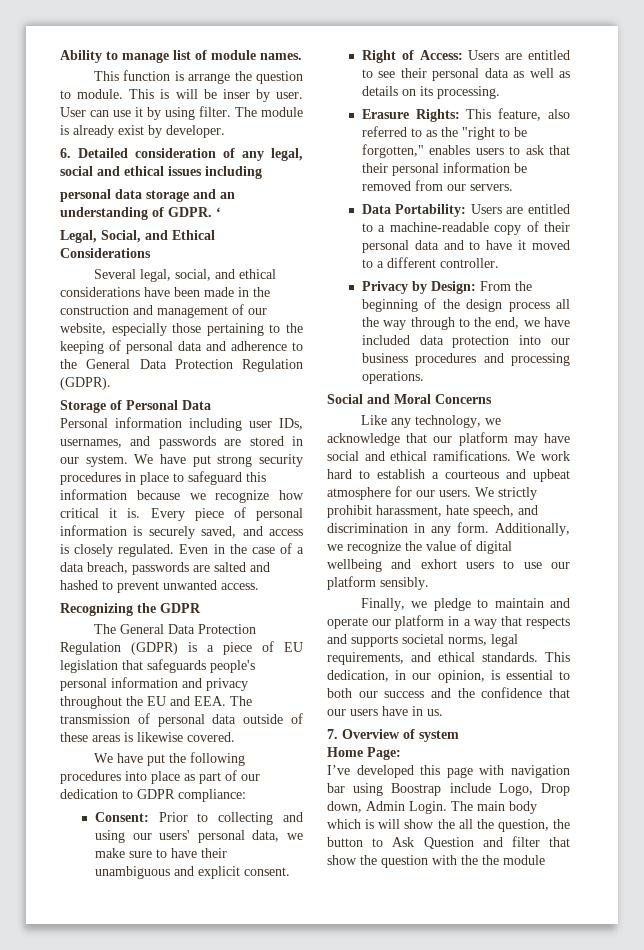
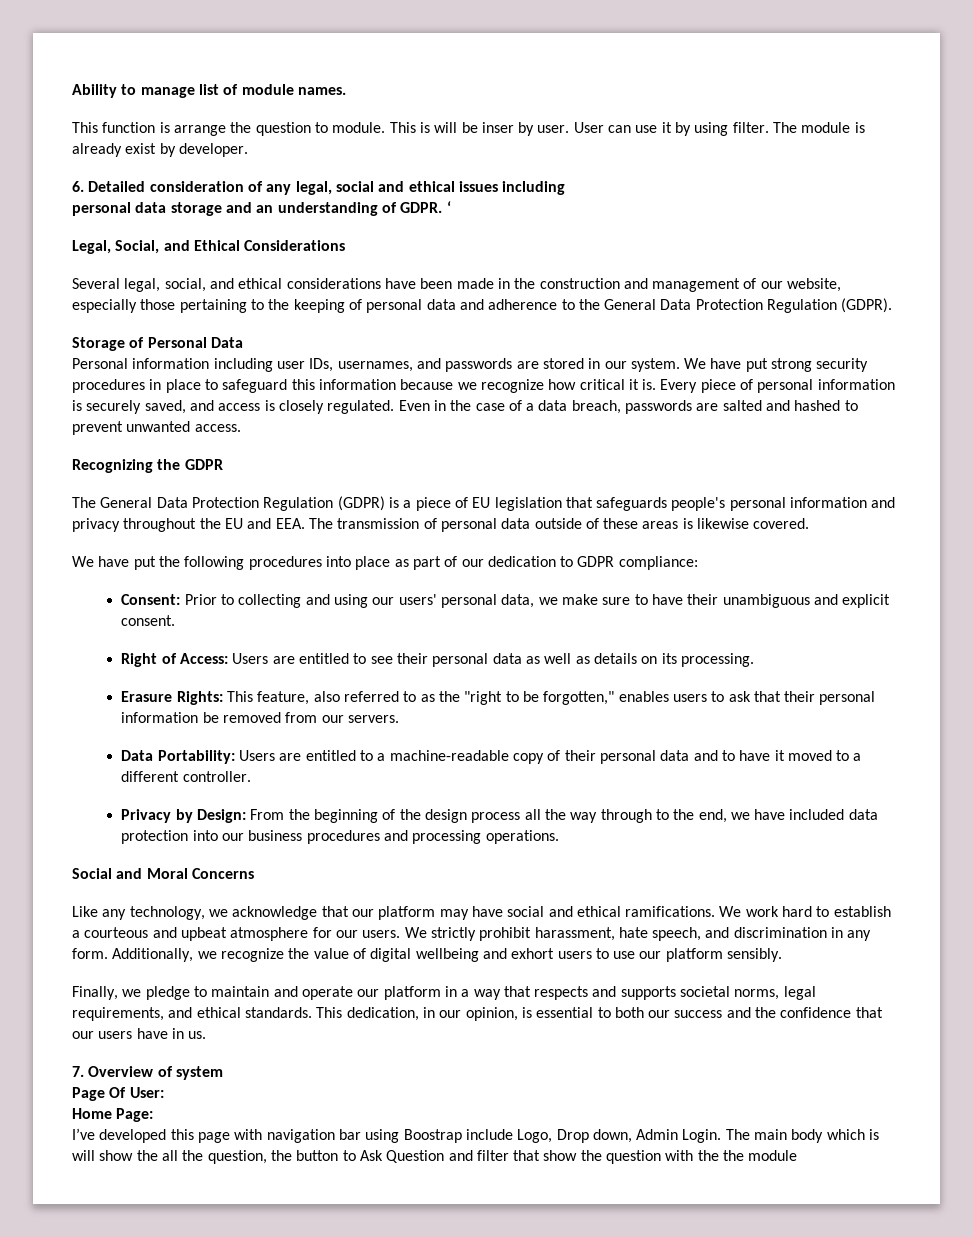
+ Page Of User:

